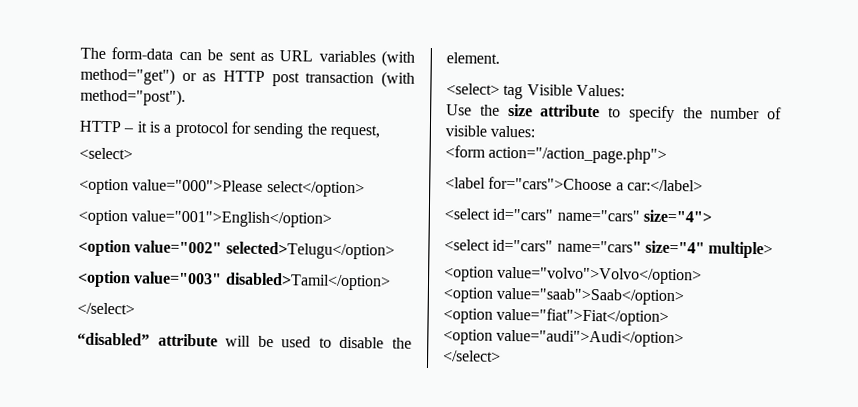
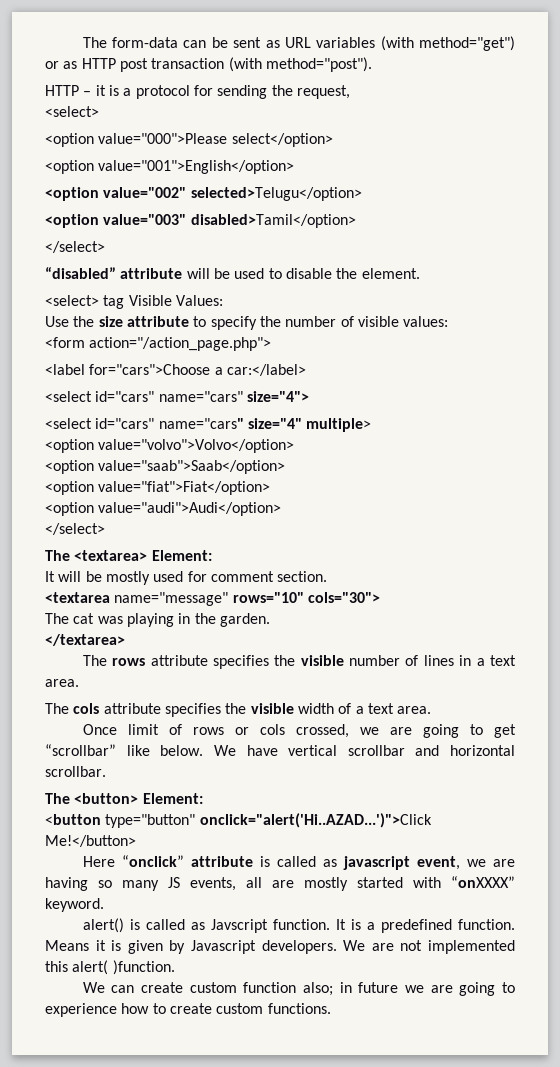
+ The <textarea> Element:
+ It will be mostly used for comment section.
+ <textarea name="message" rows="10" cols="30">
+ The cat was playing in the garden.
+ </textarea>
+ The rows attribute specifies the visible number of lines in a text area.
+ The cols attribute specifies the visible width of a text area.
+ Once limit of rows or cols crossed, we are going to get “scrollbar” like below. We have vertical scrollbar and horizontal scrollbar.
+ The <button> Element:
+ <button type="button" onclick="alert('Hi..AZAD...')">Click Me!</button>
+ Here “onclick” attribute is called as javascript event, we are having so many JS events, all are mostly started with “onXXXX” keyword.
+ alert() is called as Javscript function. It is a predefined function. Means it is given by Javascript developers. We are not implemented this alert( )function.
+ We can create custom function also; in future we are going to experience how to create custom functions.

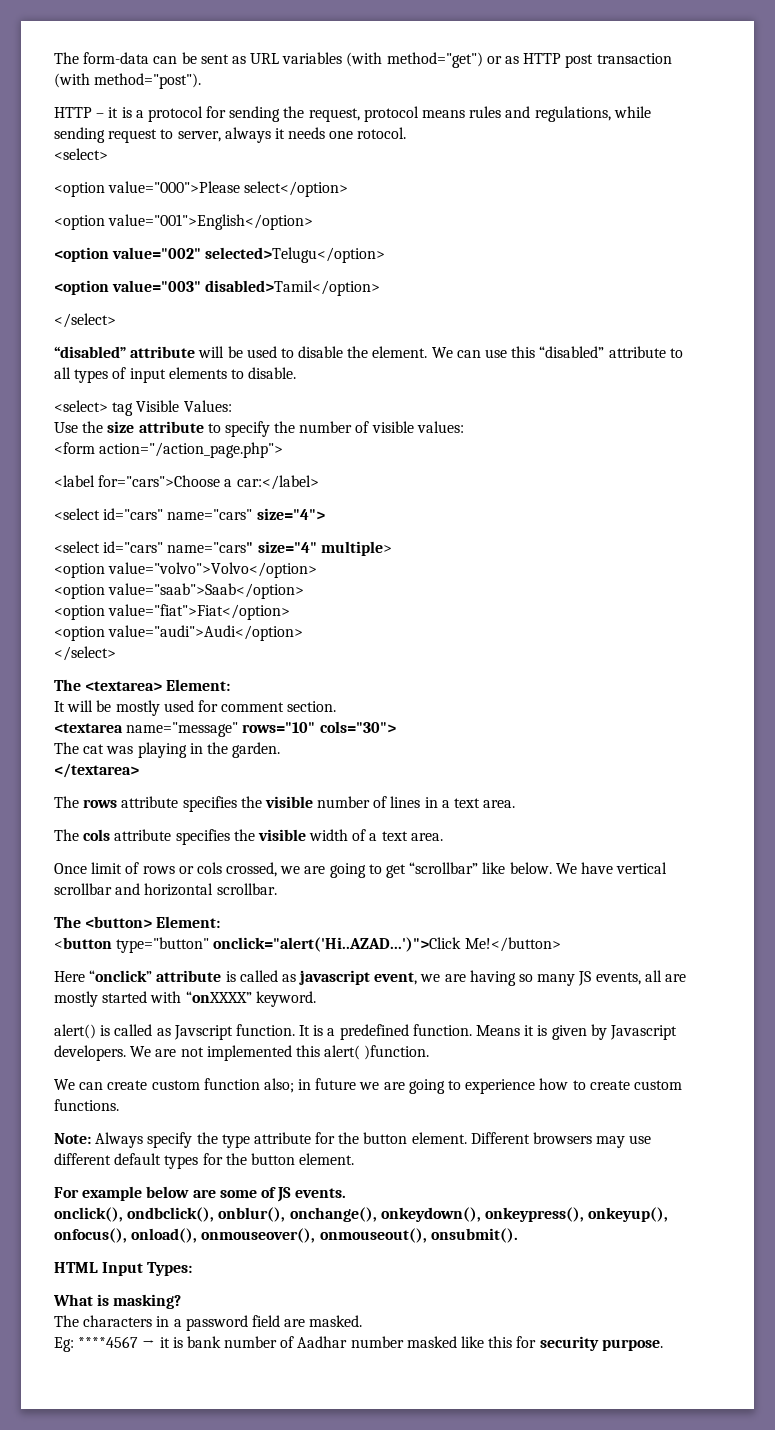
- HTTP – it is a protocol for sending the request,
+ HTTP – it is a protocol for sending the request, protocol means rules and regulations, while sending request to server, always it needs one rotocol.
+ We can use this “disabled” attribute to all types of input elements to disable.
+ Note: Always specify the type attribute for the button element. Different browsers may use different default types for the button element.
+ For example below are some of JS events.
+ onclick(), ondbclick(), onblur(), onchange(), onkeydown(), onkeypress(), onkeyup(), onfocus(), onload(), onmouseover(), onmouseout(), onsubmit().
+ HTML Input Types:
+ What is masking?
+ The characters in a password field are masked.
+ Eg: ****4567 → it is bank number of Aadhar number masked like this for security purpose.

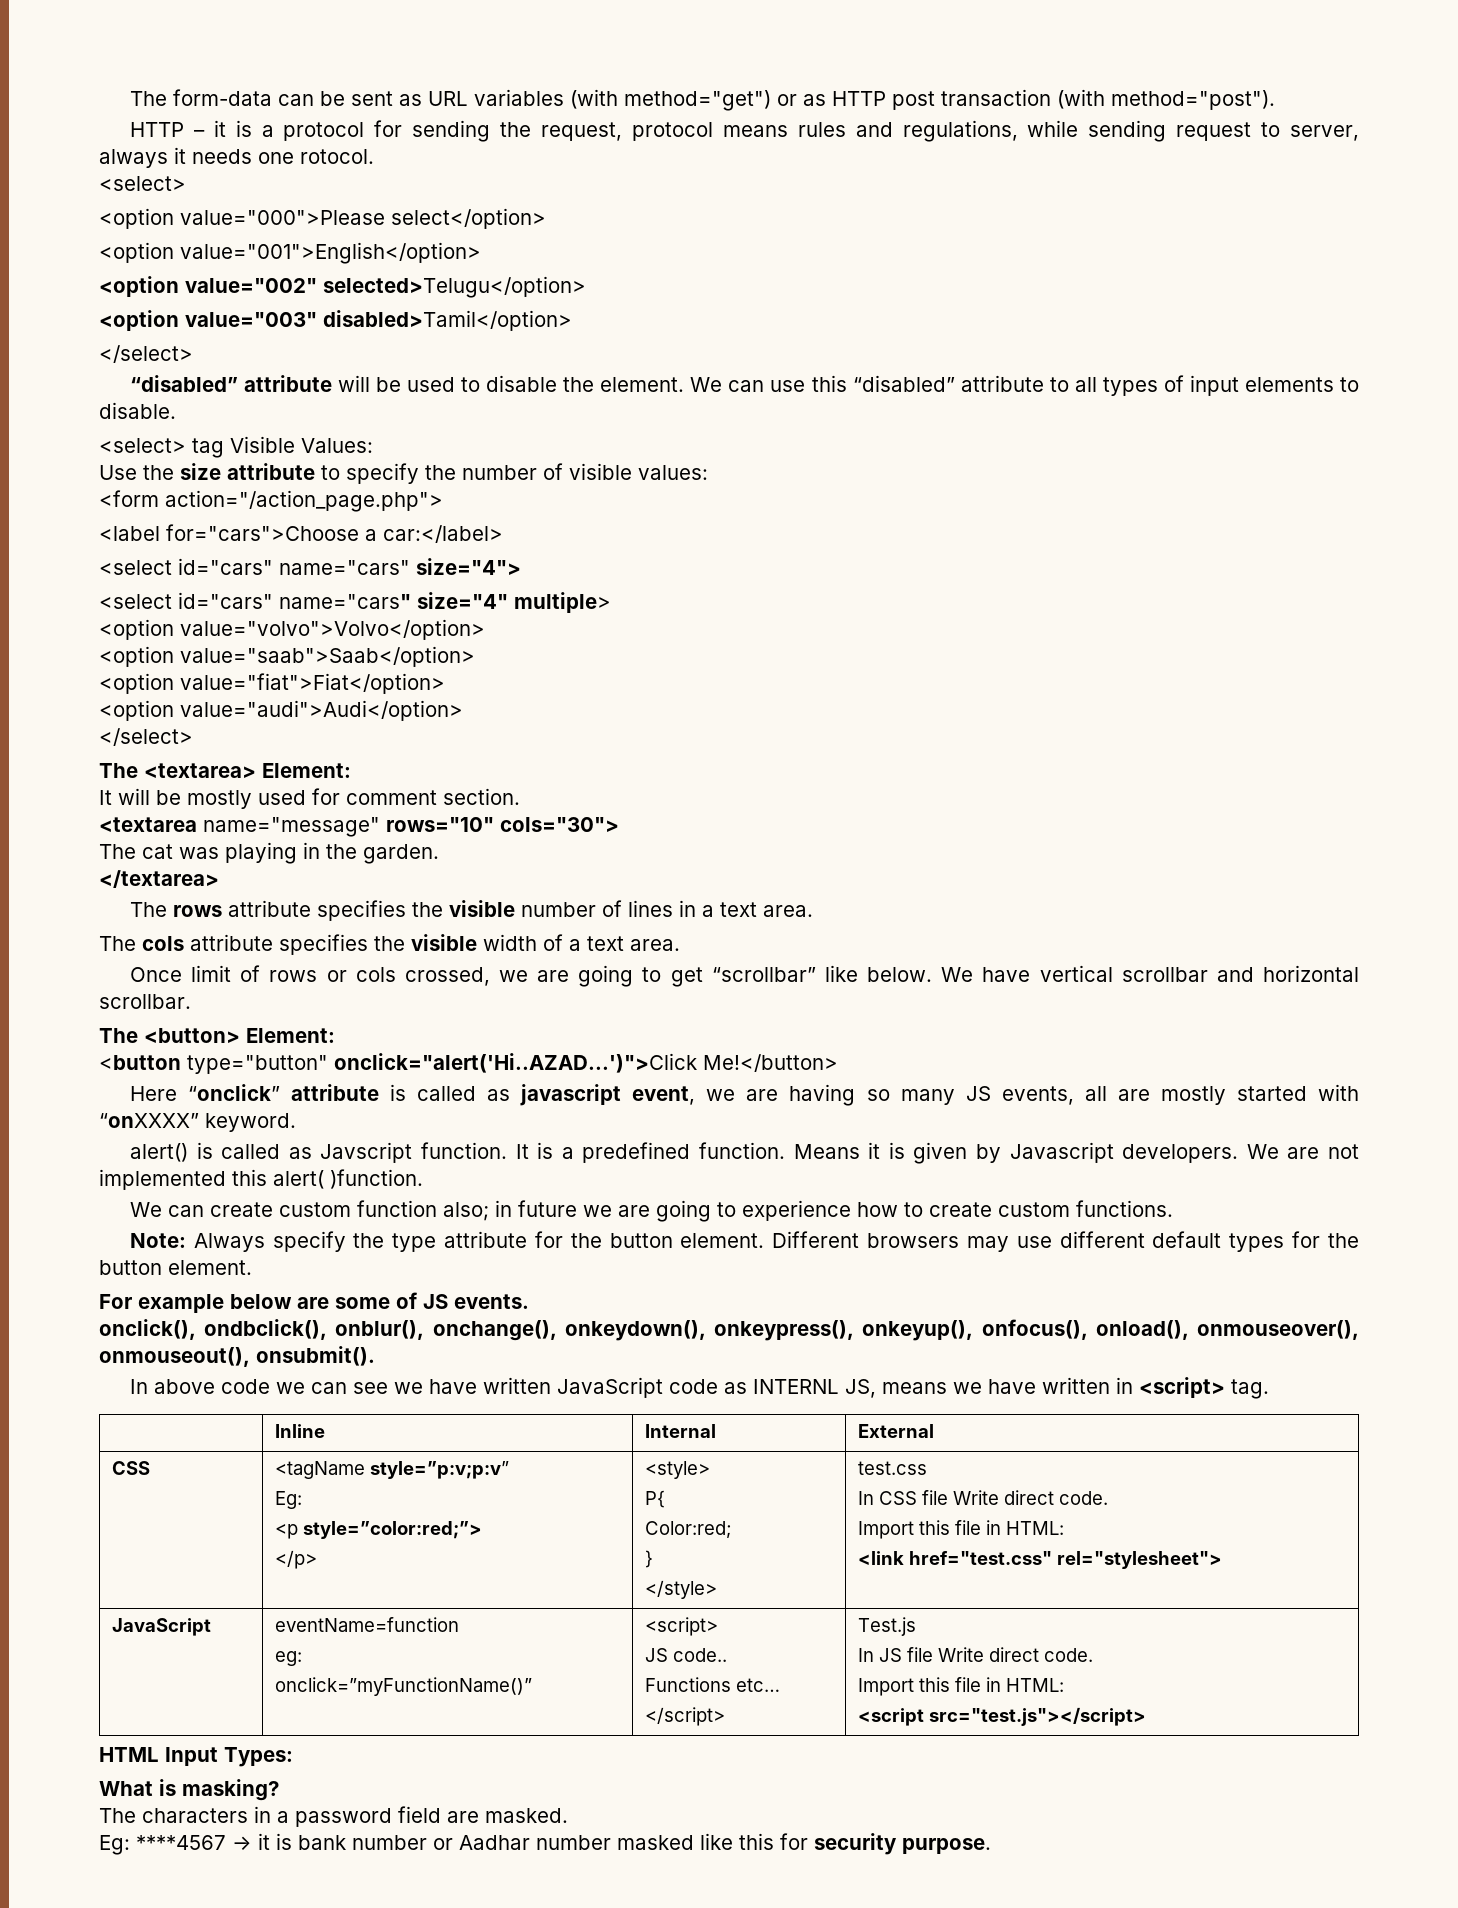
+ In above code we can see we have written JavaScript code as INTERNL JS, means we have written in <script> tag.
+ | Inline | Internal | External
+ CSS | <tagName style=”p:v;p:v”
+ Eg:
+ <p style=”color:red;”>
+ </p> | <style>
+ P{
+ Color:red;
+ }
+ </style> | test.css
+ In CSS file Write direct code.
+ Import this file in HTML:
+ <link href="test.css" rel="stylesheet">
+ JavaScript | eventName=function
+ eg:
+ onclick=”myFunctionName()” | <script>
+ JS code..
+ Functions etc…
+ </script> | Test.js
+ In JS file Write direct code.
+ Import this file in HTML:
+ <script src="test.js"></script>
- Eg: ****4567 → it is bank number of Aadhar number masked like this for security purpose.
+ Eg: ****4567 → it is bank number or Aadhar number masked like this for security purpose.

